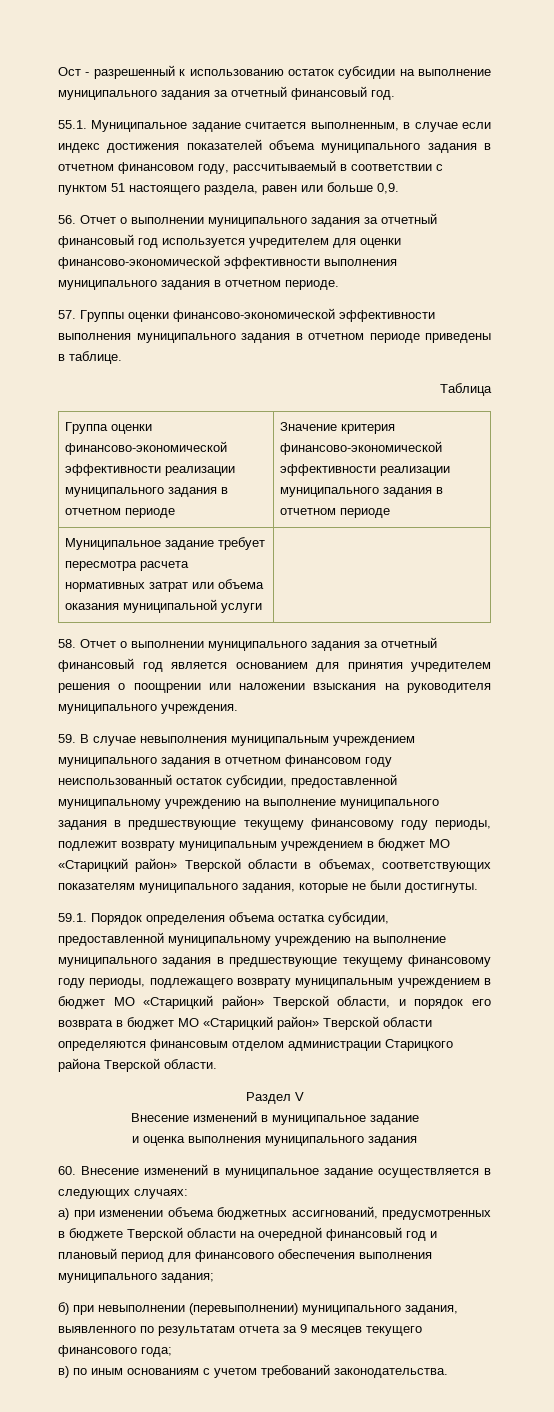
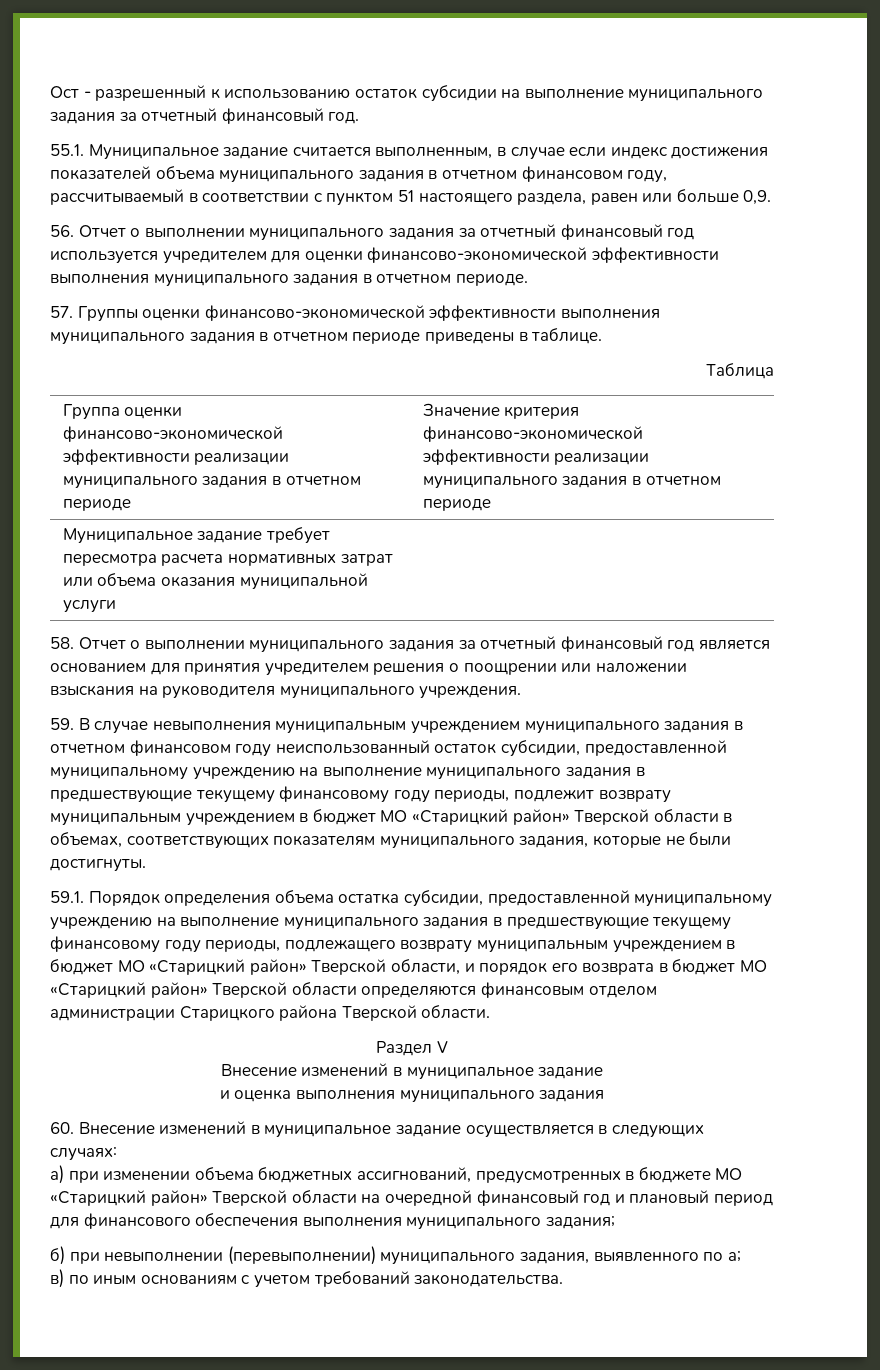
- а) при изменении объема бюджетных ассигнований, предусмотренных в бюджете Тверской области на очередной финансовый год и плановый период для финансового обеспечения выполнения муниципального задания;
+ а) при изменении объема бюджетных ассигнований, предусмотренных в бюджете МО «Старицкий район» Тверской области на очередной финансовый год и плановый период для финансового обеспечения выполнения муниципального задания;
- б) при невыполнении (перевыполнении) муниципального задания, выявленного по результатам отчета за 9 месяцев текущего финансового года;
+ б) при невыполнении (перевыполнении) муниципального задания, выявленного по а;

